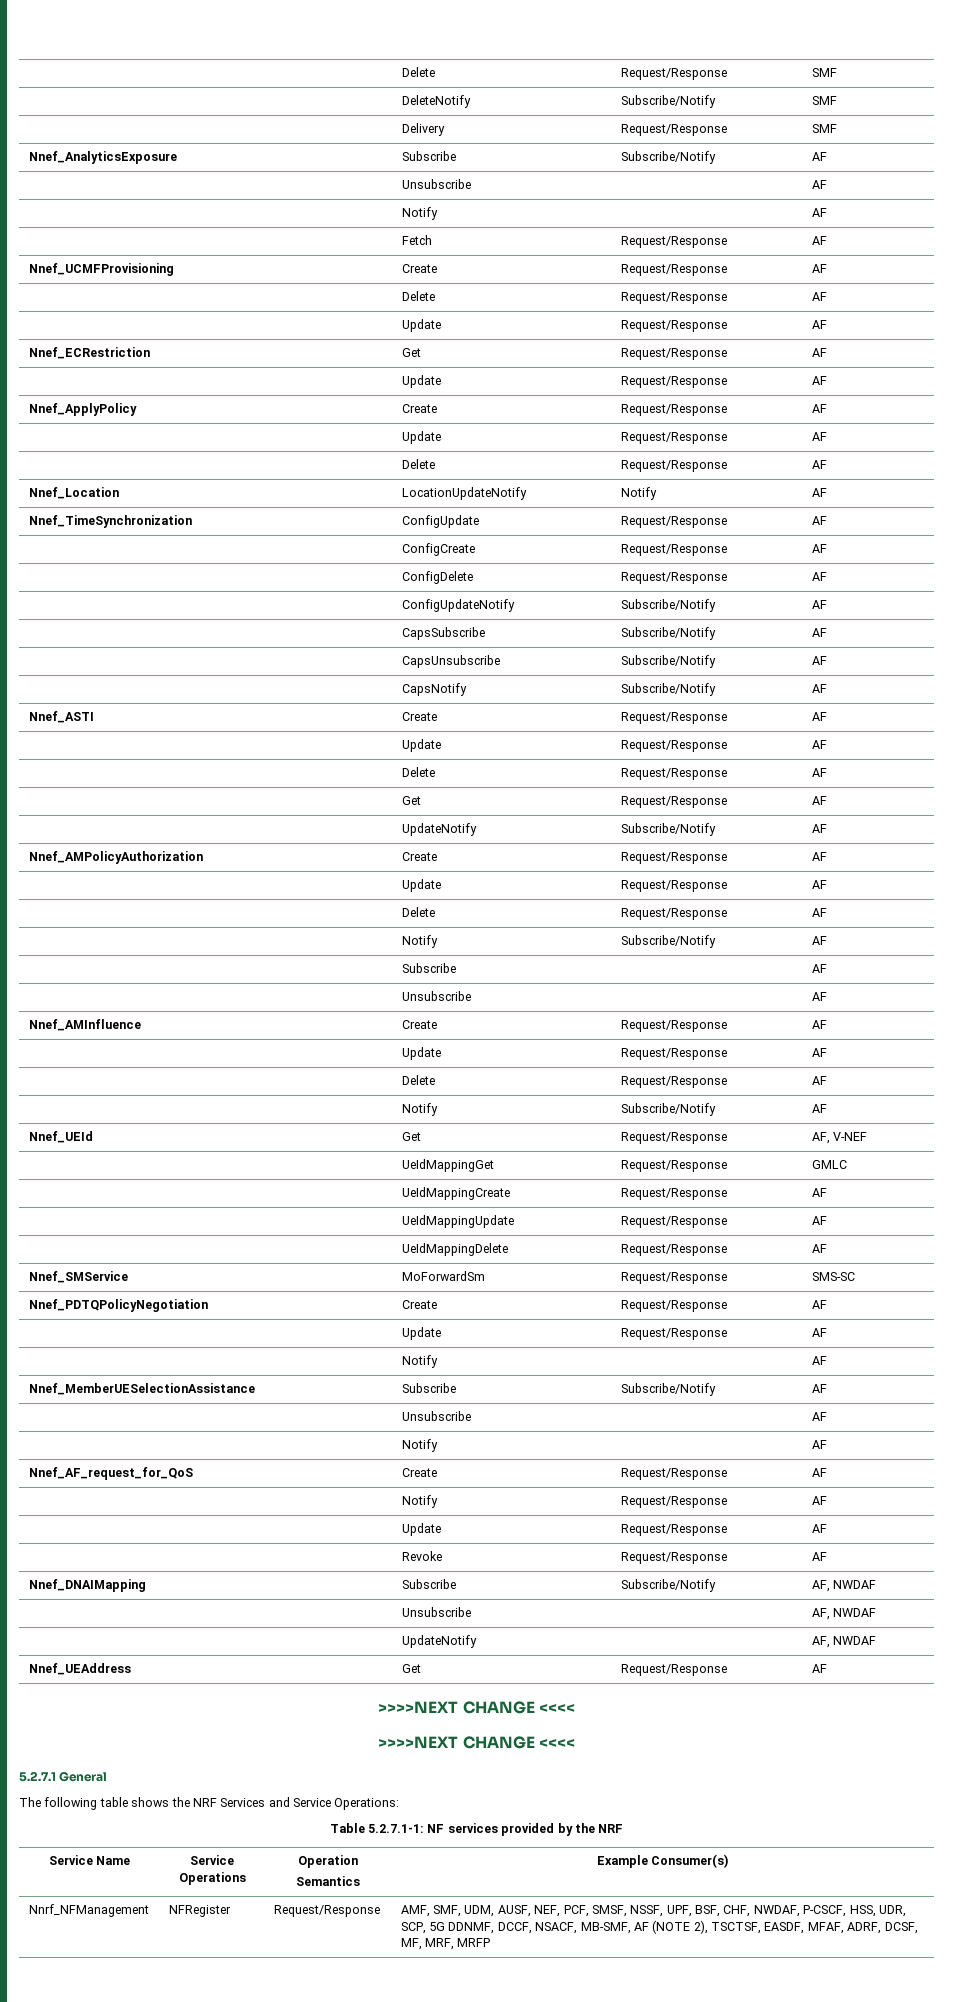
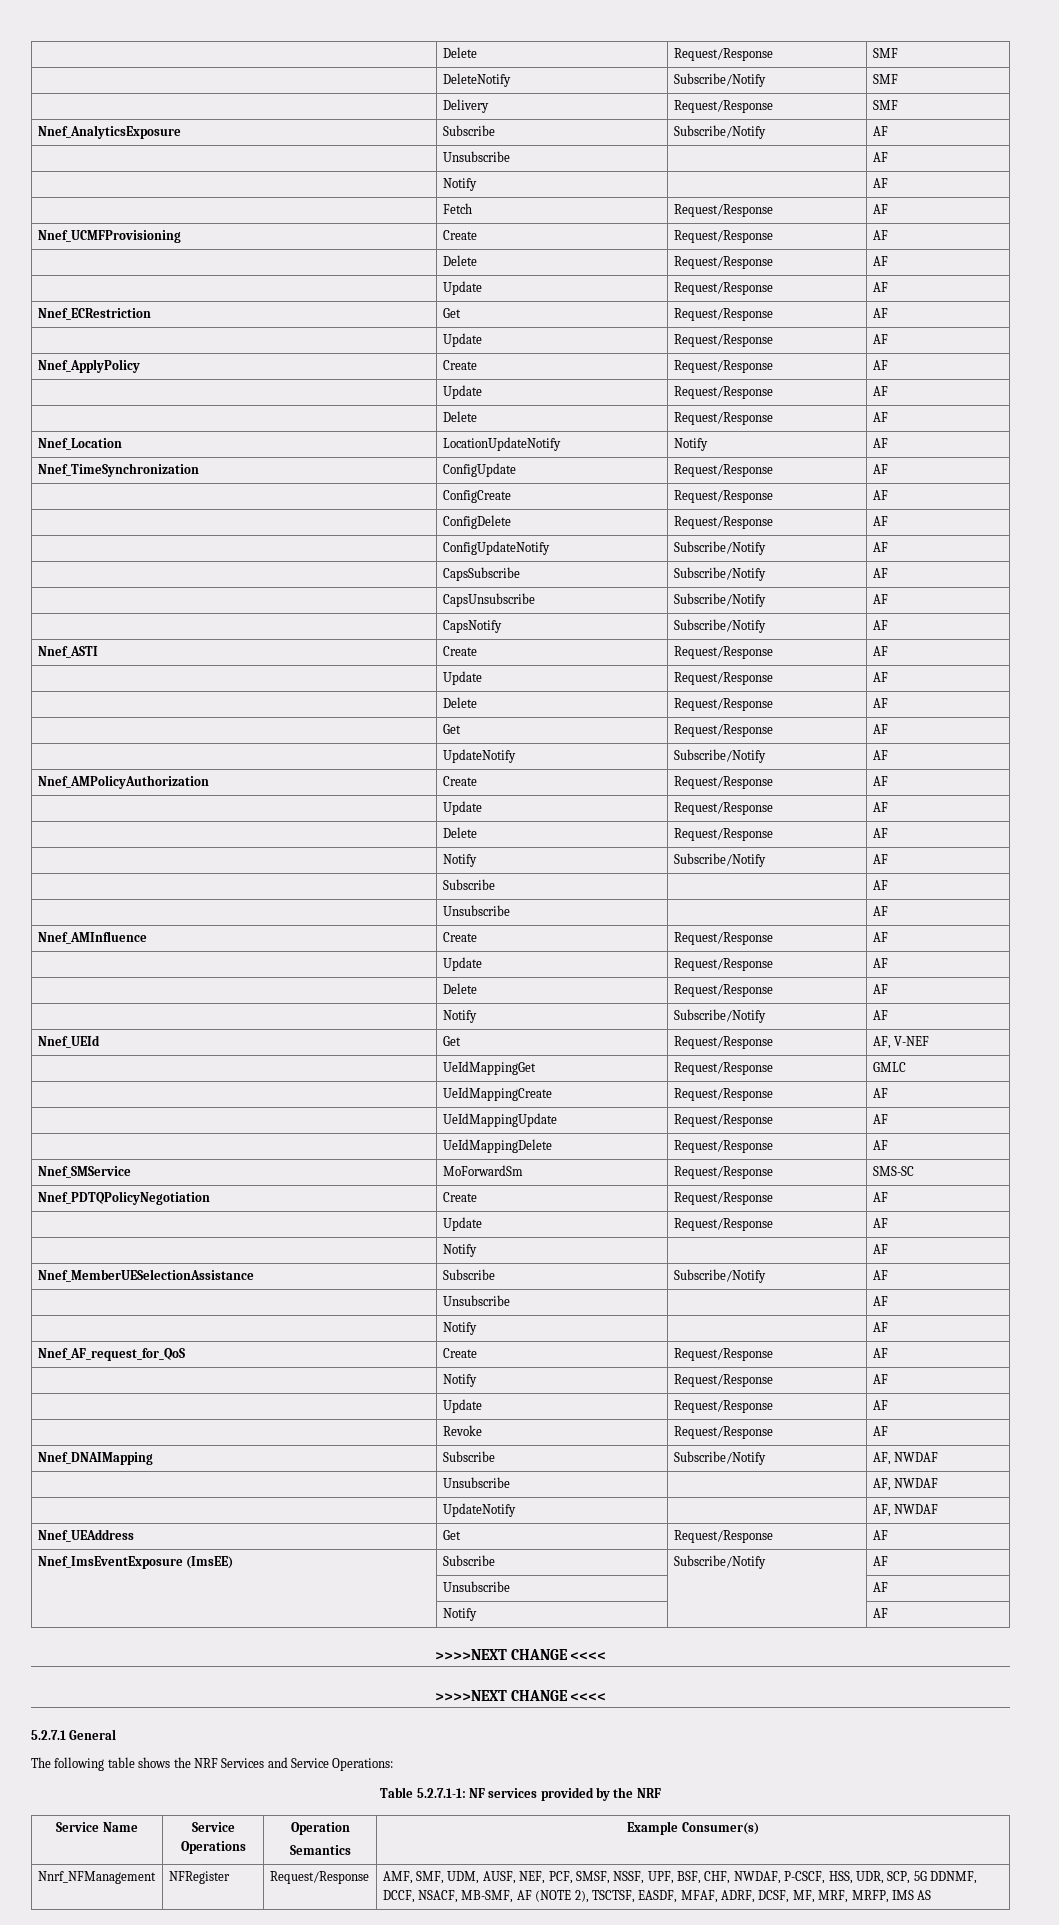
+ Nnef_ImsEventExposure (ImsEE) | Subscribe | Subscribe/Notify | AF
+ | Unsubscribe | | AF
+ | Notify | | AF
- Nnrf_NFManagement | NFRegister | Request/Response | AMF, SMF, UDM, AUSF, NEF, PCF, SMSF, NSSF, UPF, BSF, CHF, NWDAF, P-CSCF, HSS, UDR, SCP, 5G DDNMF, DCCF, NSACF, MB-SMF, AF (NOTE 2), TSCTSF, EASDF, MFAF, ADRF, DCSF, MF, MRF, MRFP
+ Nnrf_NFManagement | NFRegister | Request/Response | AMF, SMF, UDM, AUSF, NEF, PCF, SMSF, NSSF, UPF, BSF, CHF, NWDAF, P-CSCF, HSS, UDR, SCP, 5G DDNMF, DCCF, NSACF, MB-SMF, AF (NOTE 2), TSCTSF, EASDF, MFAF, ADRF, DCSF, MF, MRF, MRFP, IMS AS

